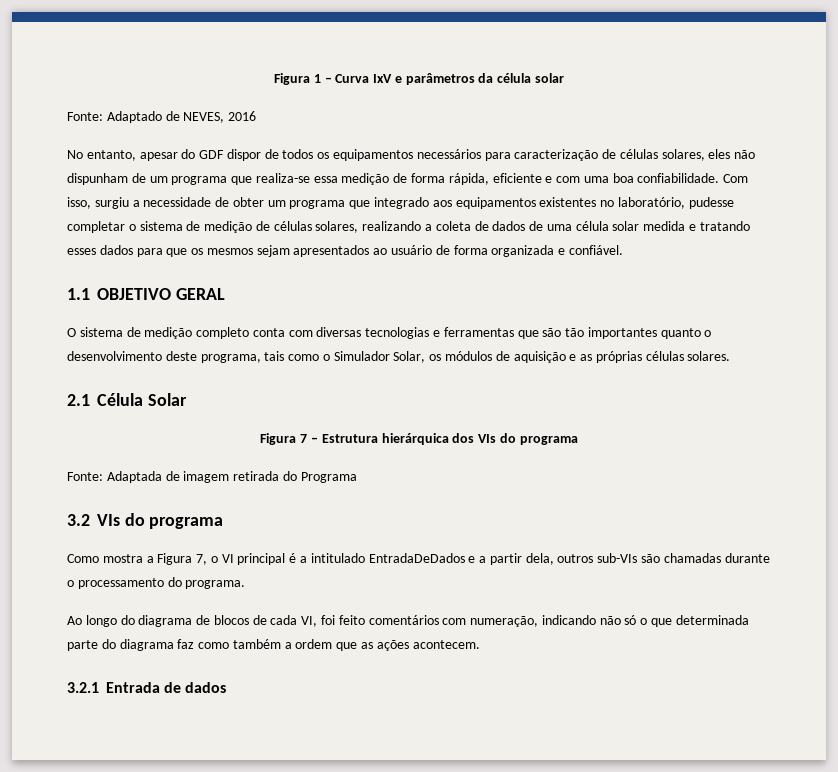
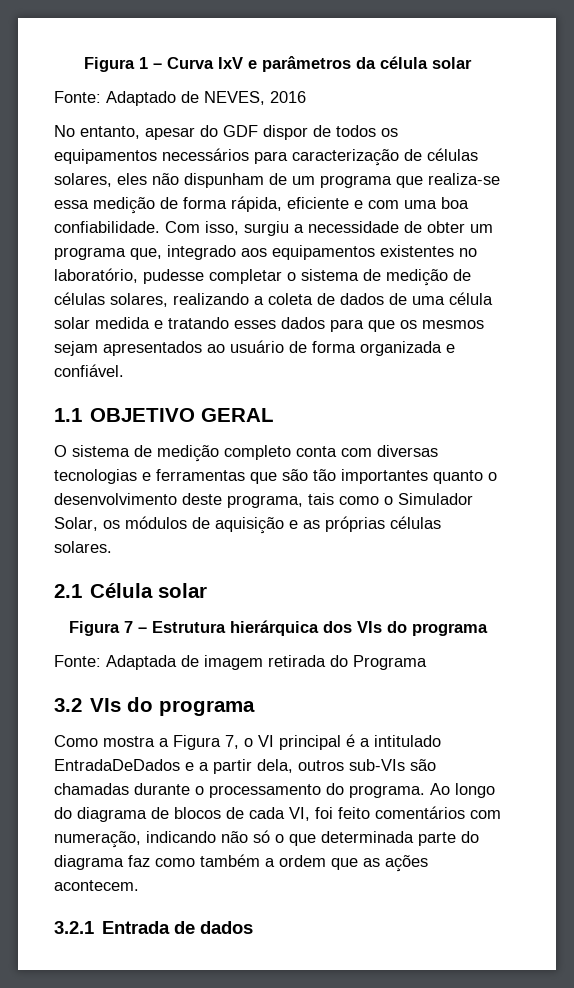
- Com isso, surgiu a necessidade de obter um programa que integrado aos equipamentos existentes no laboratório, pudesse completar o sistema de medição de células solares, realizando a coleta de dados de uma célula solar medida e tratando esses dados para que os mesmos sejam apresentados ao usuário de forma organizada e confiável.
+ Com isso, surgiu a necessidade de obter um programa que, integrado aos equipamentos existentes no laboratório, pudesse completar o sistema de medição de células solares, realizando a coleta de dados de uma célula solar medida e tratando esses dados para que os mesmos sejam apresentados ao usuário de forma organizada e confiável.
- 2.1 Célula Solar
+ 2.1 Célula solar
- Como mostra a Figura 7, o VI principal é a intitulado EntradaDeDados e a partir dela, outros sub-VIs são chamadas durante o processamento do programa.
- Ao longo do diagrama de blocos de cada VI, foi feito comentários com numeração, indicando não só o que determinada parte do diagrama faz como também a ordem que as ações acontecem.
+ Como mostra a Figura 7, o VI principal é a intitulado EntradaDeDados e a partir dela, outros sub-VIs são chamadas durante o processamento do programa. Ao longo do diagrama de blocos de cada VI, foi feito comentários com numeração, indicando não só o que determinada parte do diagrama faz como também a ordem que as ações acontecem.

